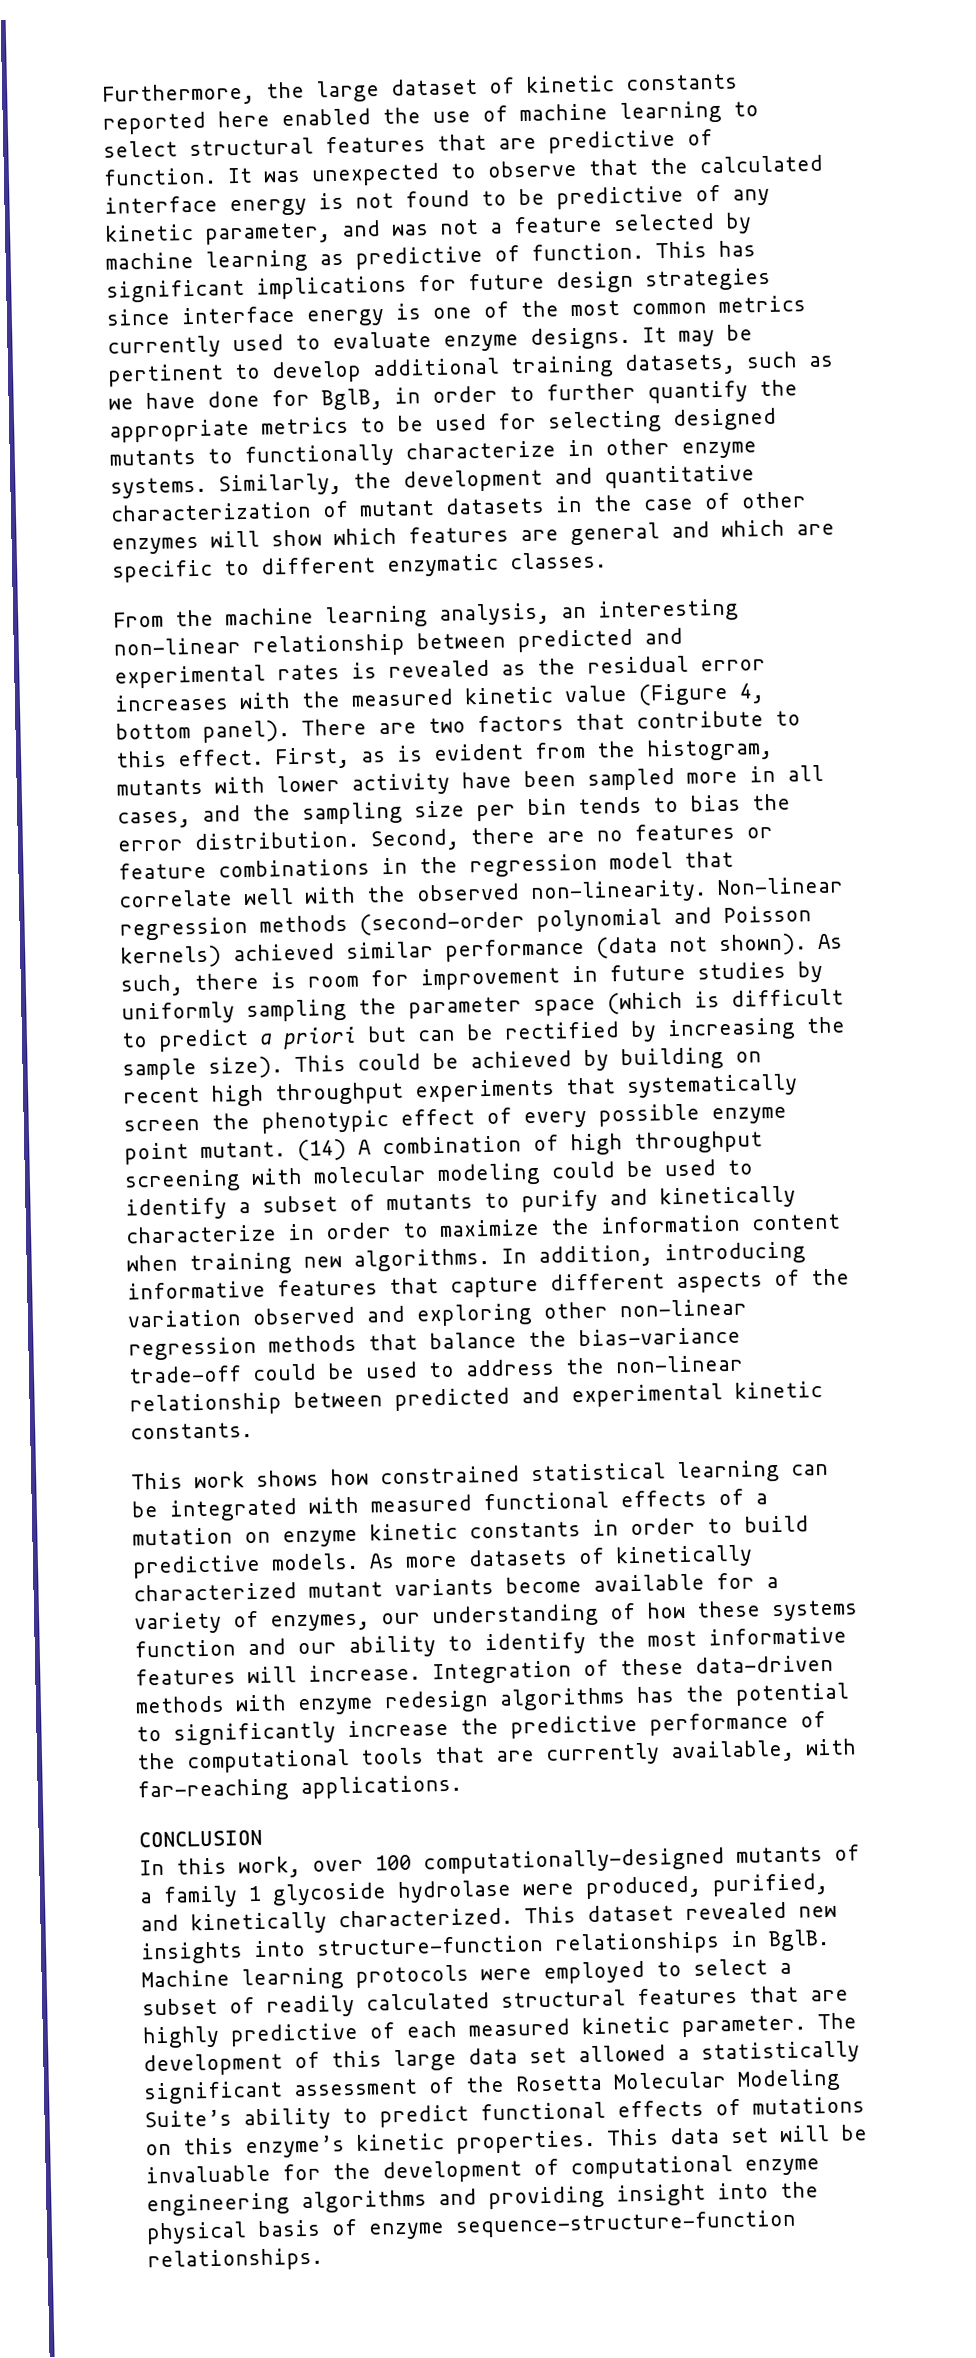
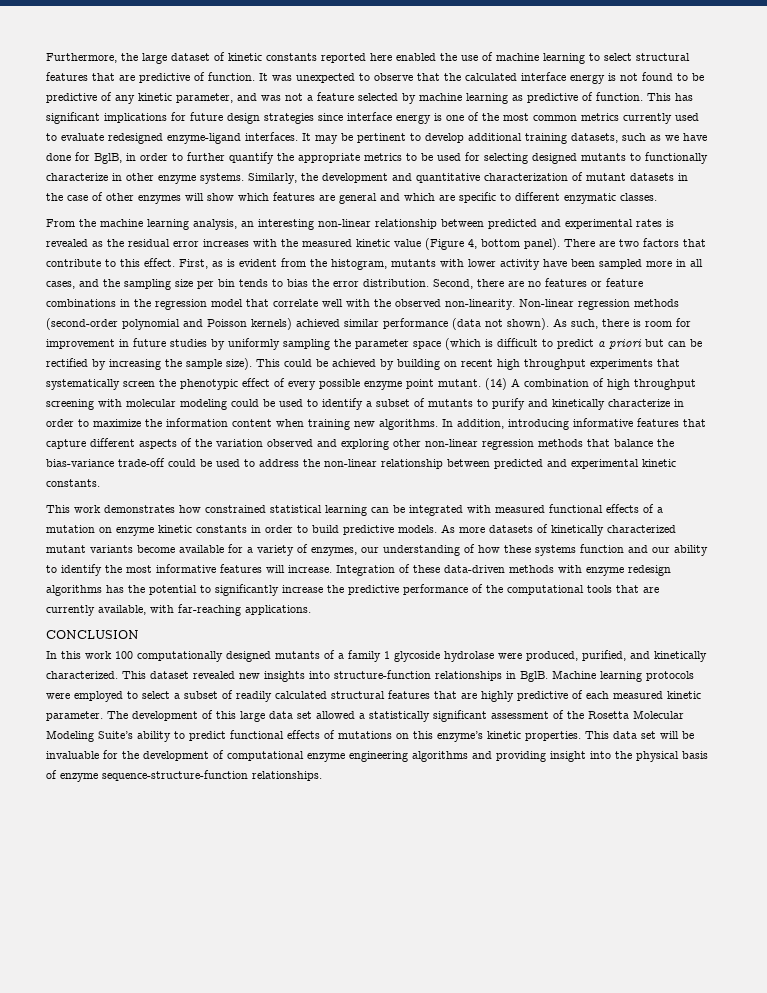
- This has significant implications for future design strategies since interface energy is one of the most common metrics currently used to evaluate enzyme designs.
+ This has significant implications for future design strategies since interface energy is one of the most common metrics currently used to evaluate redesigned enzyme-ligand interfaces.
- This work shows how constrained statistical learning can be integrated with measured functional effects of a mutation on enzyme kinetic constants in order to build predictive models.
+ This work demonstrates how constrained statistical learning can be integrated with measured functional effects of a mutation on enzyme kinetic constants in order to build predictive models.
- In this work, over 100 computationally-designed mutants of a family 1 glycoside hydrolase were produced, purified, and kinetically characterized.
+ In this work 100 computationally designed mutants of a family 1 glycoside hydrolase were produced, purified, and kinetically characterized.

